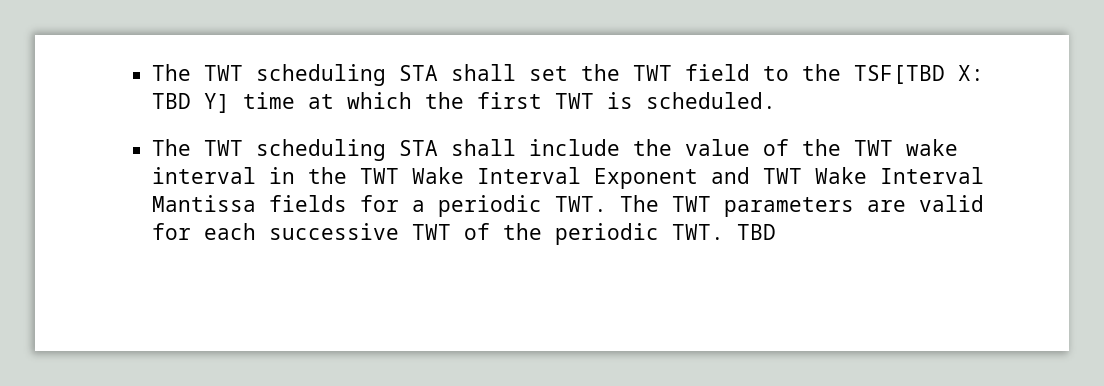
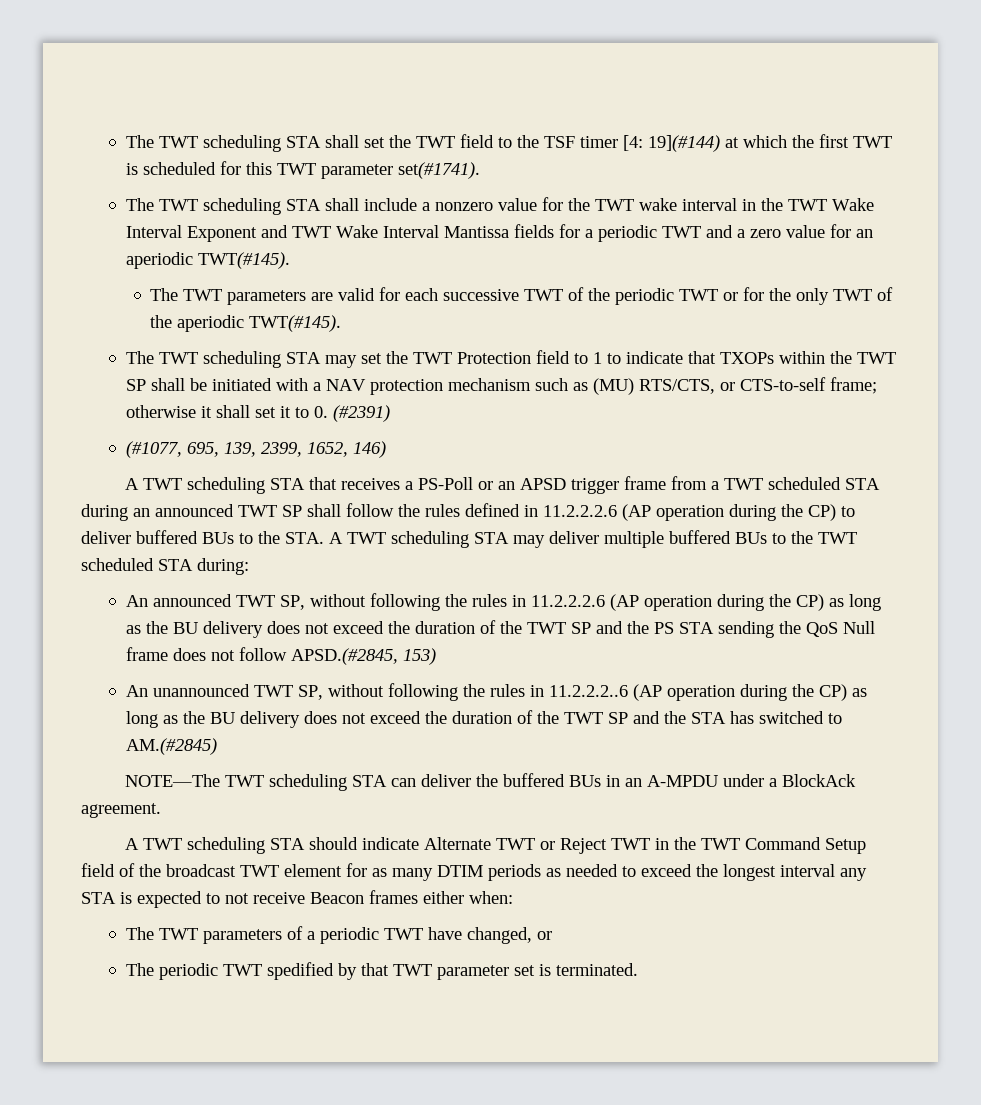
- The TWT scheduling STA shall set the TWT field to the TSF[TBD X: TBD Y] time at which the first TWT is scheduled.
+ The TWT scheduling STA shall set the TWT field to the TSF timer [4: 19](#144) at which the first TWT is scheduled for this TWT parameter set(#1741).
- The TWT scheduling STA shall include the value of the TWT wake interval in the TWT Wake Interval Exponent and TWT Wake Interval Mantissa fields for a periodic TWT. The TWT parameters are valid for each successive TWT of the periodic TWT. TBD
+ The TWT scheduling STA shall include a nonzero value for the TWT wake interval in the TWT Wake Interval Exponent and TWT Wake Interval Mantissa fields for a periodic TWT and a zero value for an aperiodic TWT(#145).
+ The TWT parameters are valid for each successive TWT of the periodic TWT or for the only TWT of the aperiodic TWT(#145).
+ The TWT scheduling STA may set the TWT Protection field to 1 to indicate that TXOPs within the TWT SP shall be initiated with a NAV protection mechanism such as (MU) RTS/CTS, or CTS-to-self frame; otherwise it shall set it to 0. (#2391)
+ (#1077, 695, 139, 2399, 1652, 146)
+ A TWT scheduling STA that receives a PS-Poll or an APSD trigger frame from a TWT scheduled STA during an announced TWT SP shall follow the rules defined in 11.2.2.2.6 (AP operation during the CP) to deliver buffered BUs to the STA. A TWT scheduling STA may deliver multiple buffered BUs to the TWT scheduled STA during:
+ An announced TWT SP, without following the rules in 11.2.2.2.6 (AP operation during the CP) as long as the BU delivery does not exceed the duration of the TWT SP and the PS STA sending the QoS Null frame does not follow APSD.(#2845, 153)
+ An unannounced TWT SP, without following the rules in 11.2.2.2..6 (AP operation during the CP) as long as the BU delivery does not exceed the duration of the TWT SP and the STA has switched to AM.(#2845)
+ NOTE—The TWT scheduling STA can deliver the buffered BUs in an A-MPDU under a BlockAck agreement.
+ A TWT scheduling STA should indicate Alternate TWT or Reject TWT in the TWT Command Setup field of the broadcast TWT element for as many DTIM periods as needed to exceed the longest interval any STA is expected to not receive Beacon frames either when:
+ The TWT parameters of a periodic TWT have changed, or
+ The periodic TWT spedified by that TWT parameter set is terminated.

